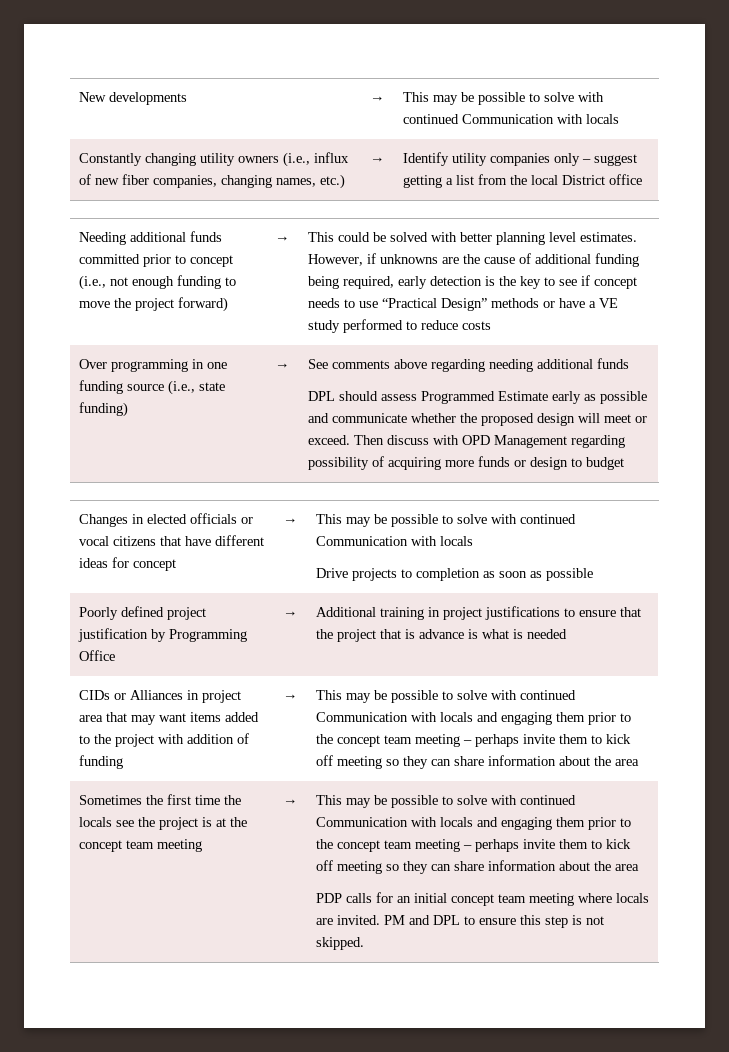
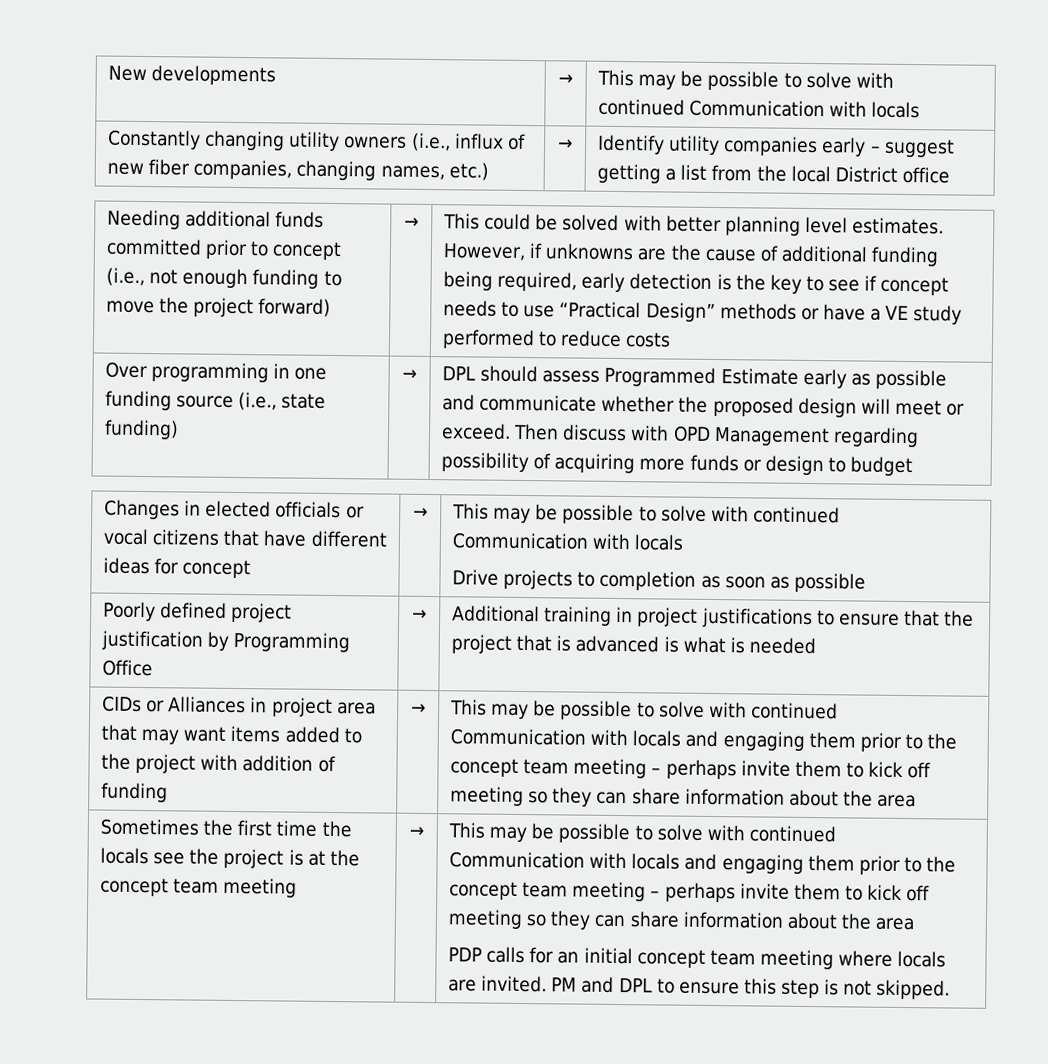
- Constantly changing utility owners (i.e., influx of new fiber companies, changing names, etc.) | → | Identify utility companies only – suggest getting a list from the local District office
+ Constantly changing utility owners (i.e., influx of new fiber companies, changing names, etc.) | → | Identify utility companies early – suggest getting a list from the local District office
- See comments above regarding needing additional funds
- Poorly defined project justification by Programming Office | → | Additional training in project justifications to ensure that the project that is advance is what is needed
+ Poorly defined project justification by Programming Office | → | Additional training in project justifications to ensure that the project that is advanced is what is needed

